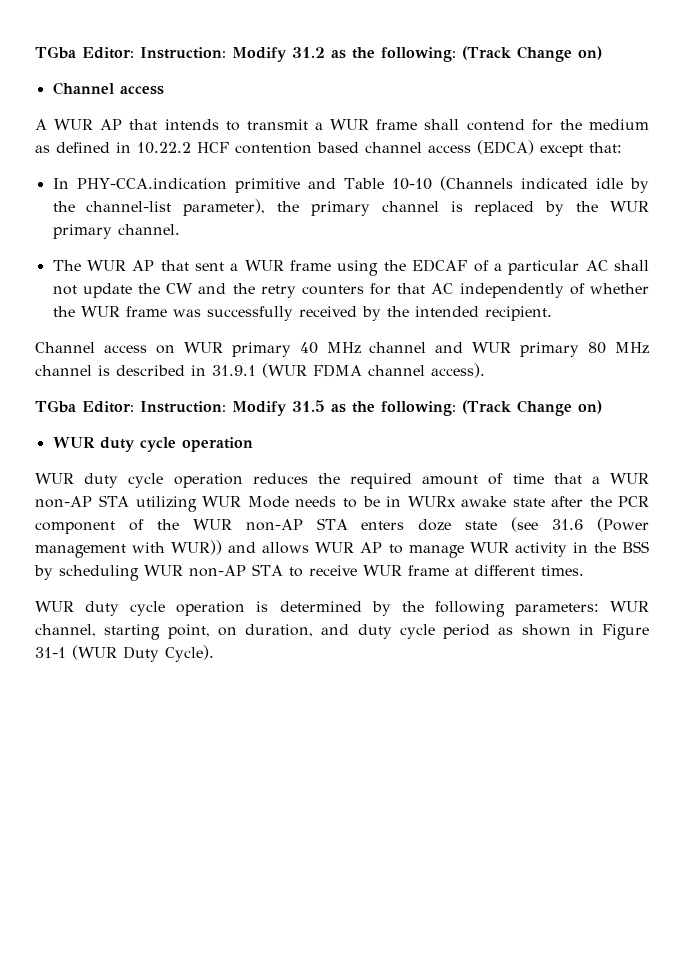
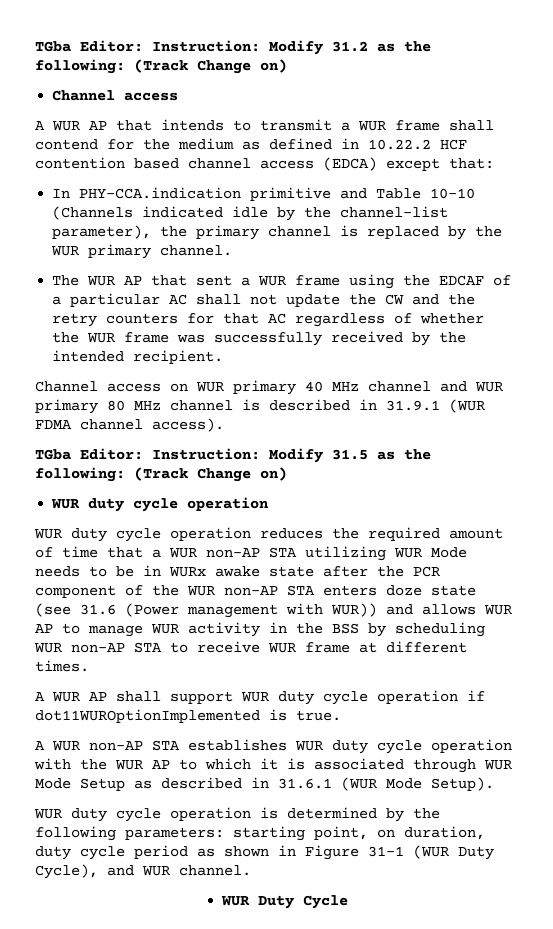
- The WUR AP that sent a WUR frame using the EDCAF of a particular AC shall not update the CW and the retry counters for that AC independently of whether the WUR frame was successfully received by the intended recipient.
+ The WUR AP that sent a WUR frame using the EDCAF of a particular AC shall not update the CW and the retry counters for that AC regardless of whether the WUR frame was successfully received by the intended recipient.
+ A WUR AP shall support WUR duty cycle operation if dot11WUROptionImplemented is true.
+ A WUR non-AP STA establishes WUR duty cycle operation with the WUR AP to which it is associated through WUR Mode Setup as described in 31.6.1 (WUR Mode Setup).
- WUR duty cycle operation is determined by the following parameters: WUR channel, starting point, on duration, and duty cycle period as shown in Figure 31-1 (WUR Duty Cycle).
+ WUR duty cycle operation is determined by the following parameters: starting point, on duration, duty cycle period as shown in Figure 31-1 (WUR Duty Cycle), and WUR channel.
+ WUR Duty Cycle

